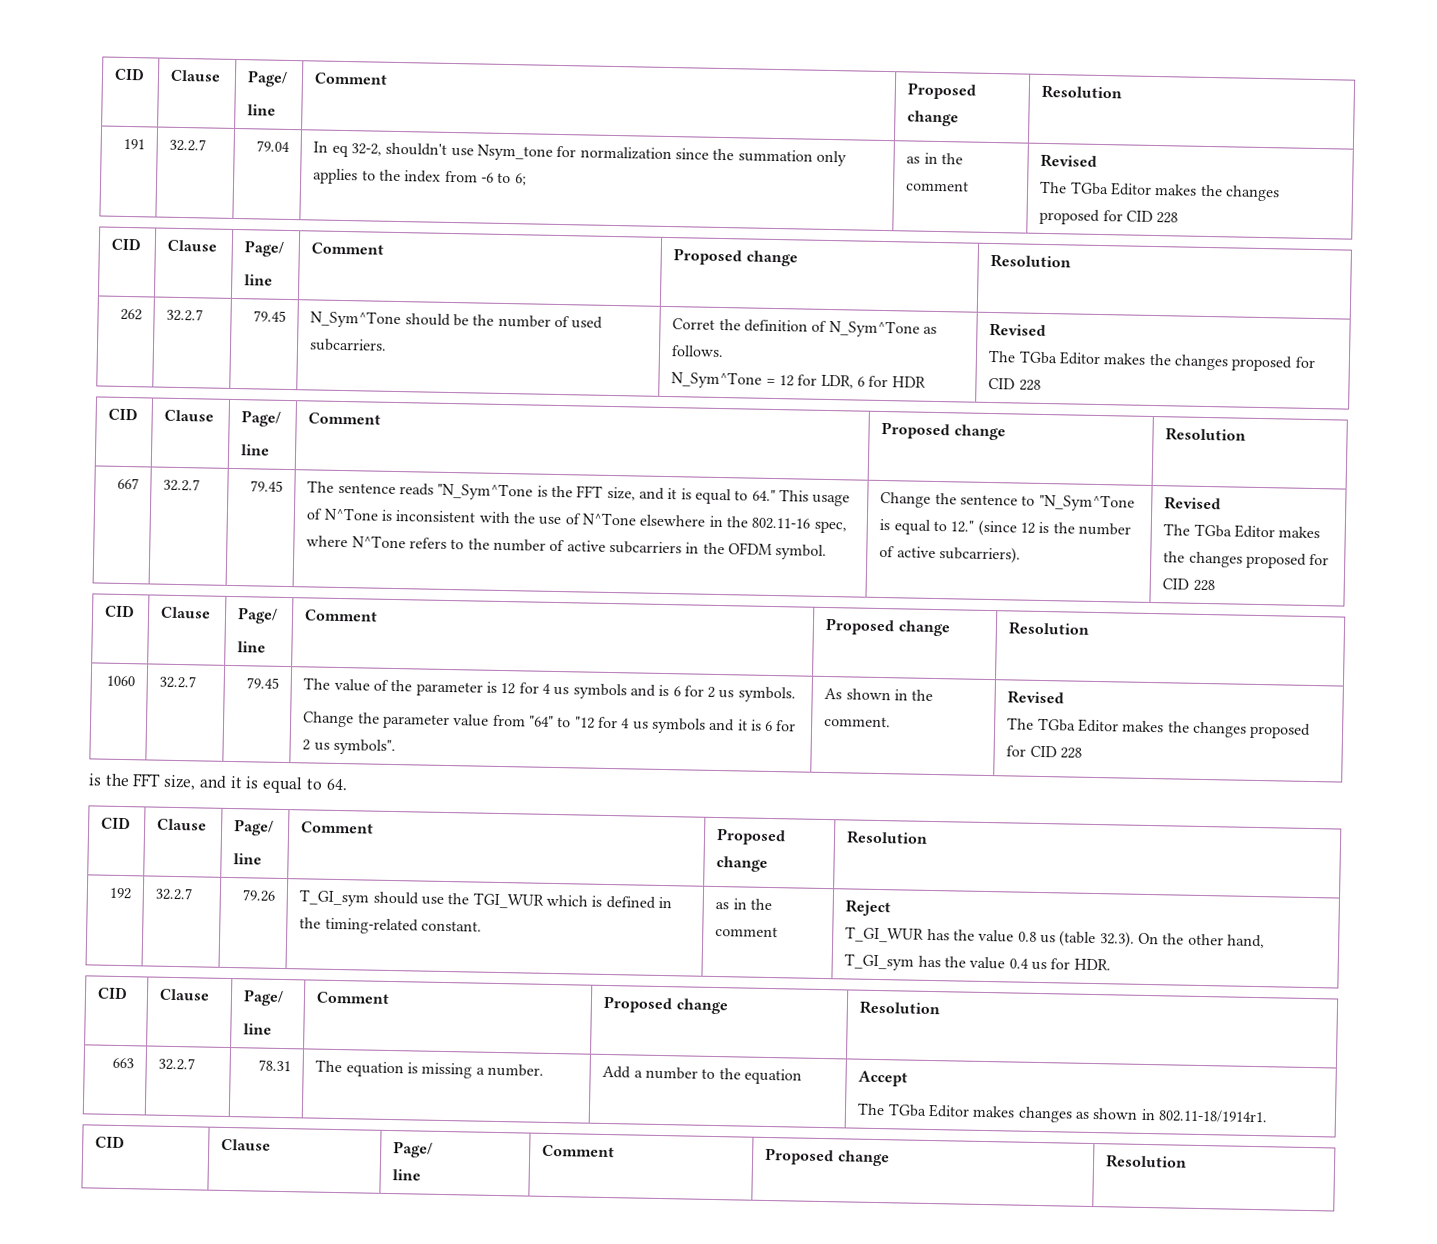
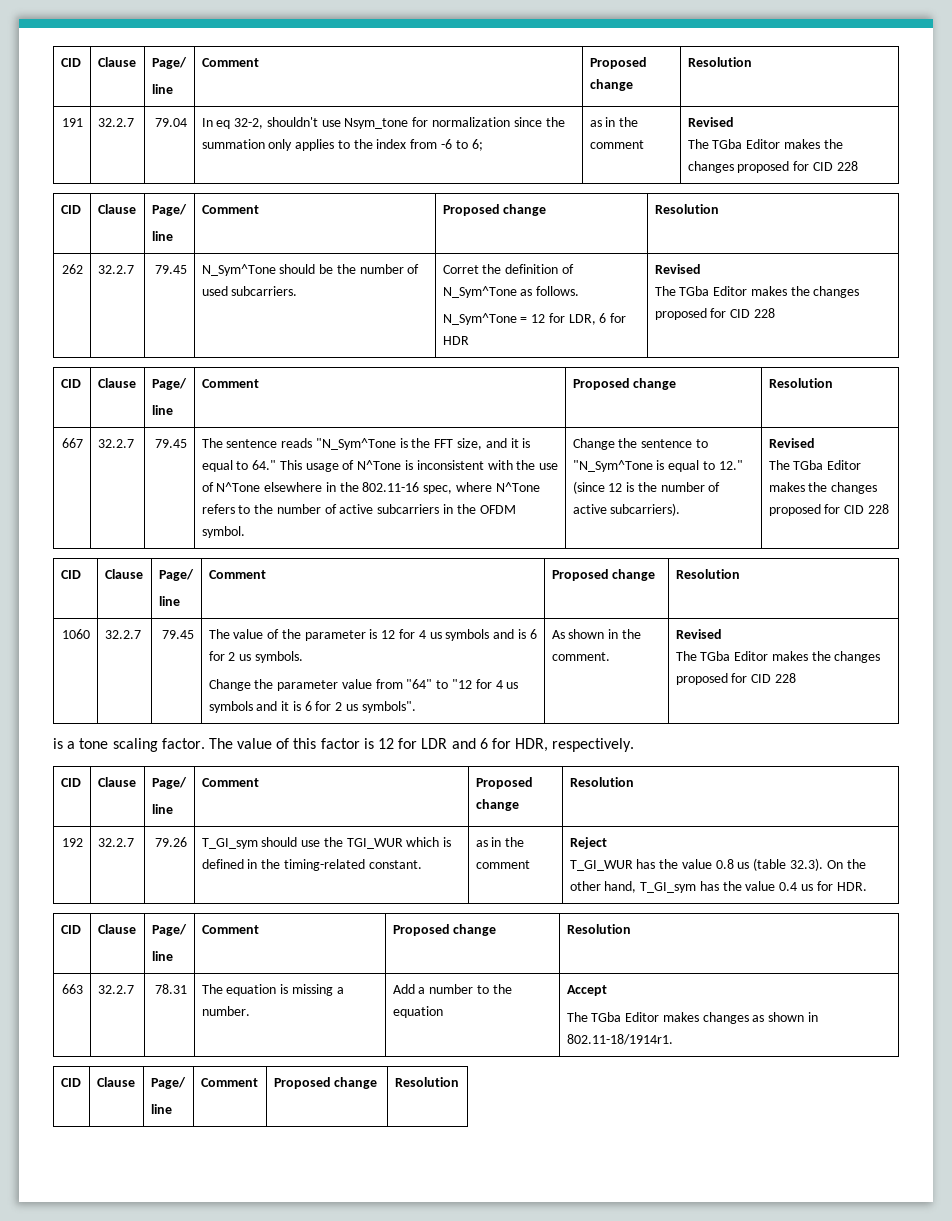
- is the FFT size, and it is equal to 64.
+ is a tone scaling factor. The value of this factor is 12 for LDR and 6 for HDR, respectively.

